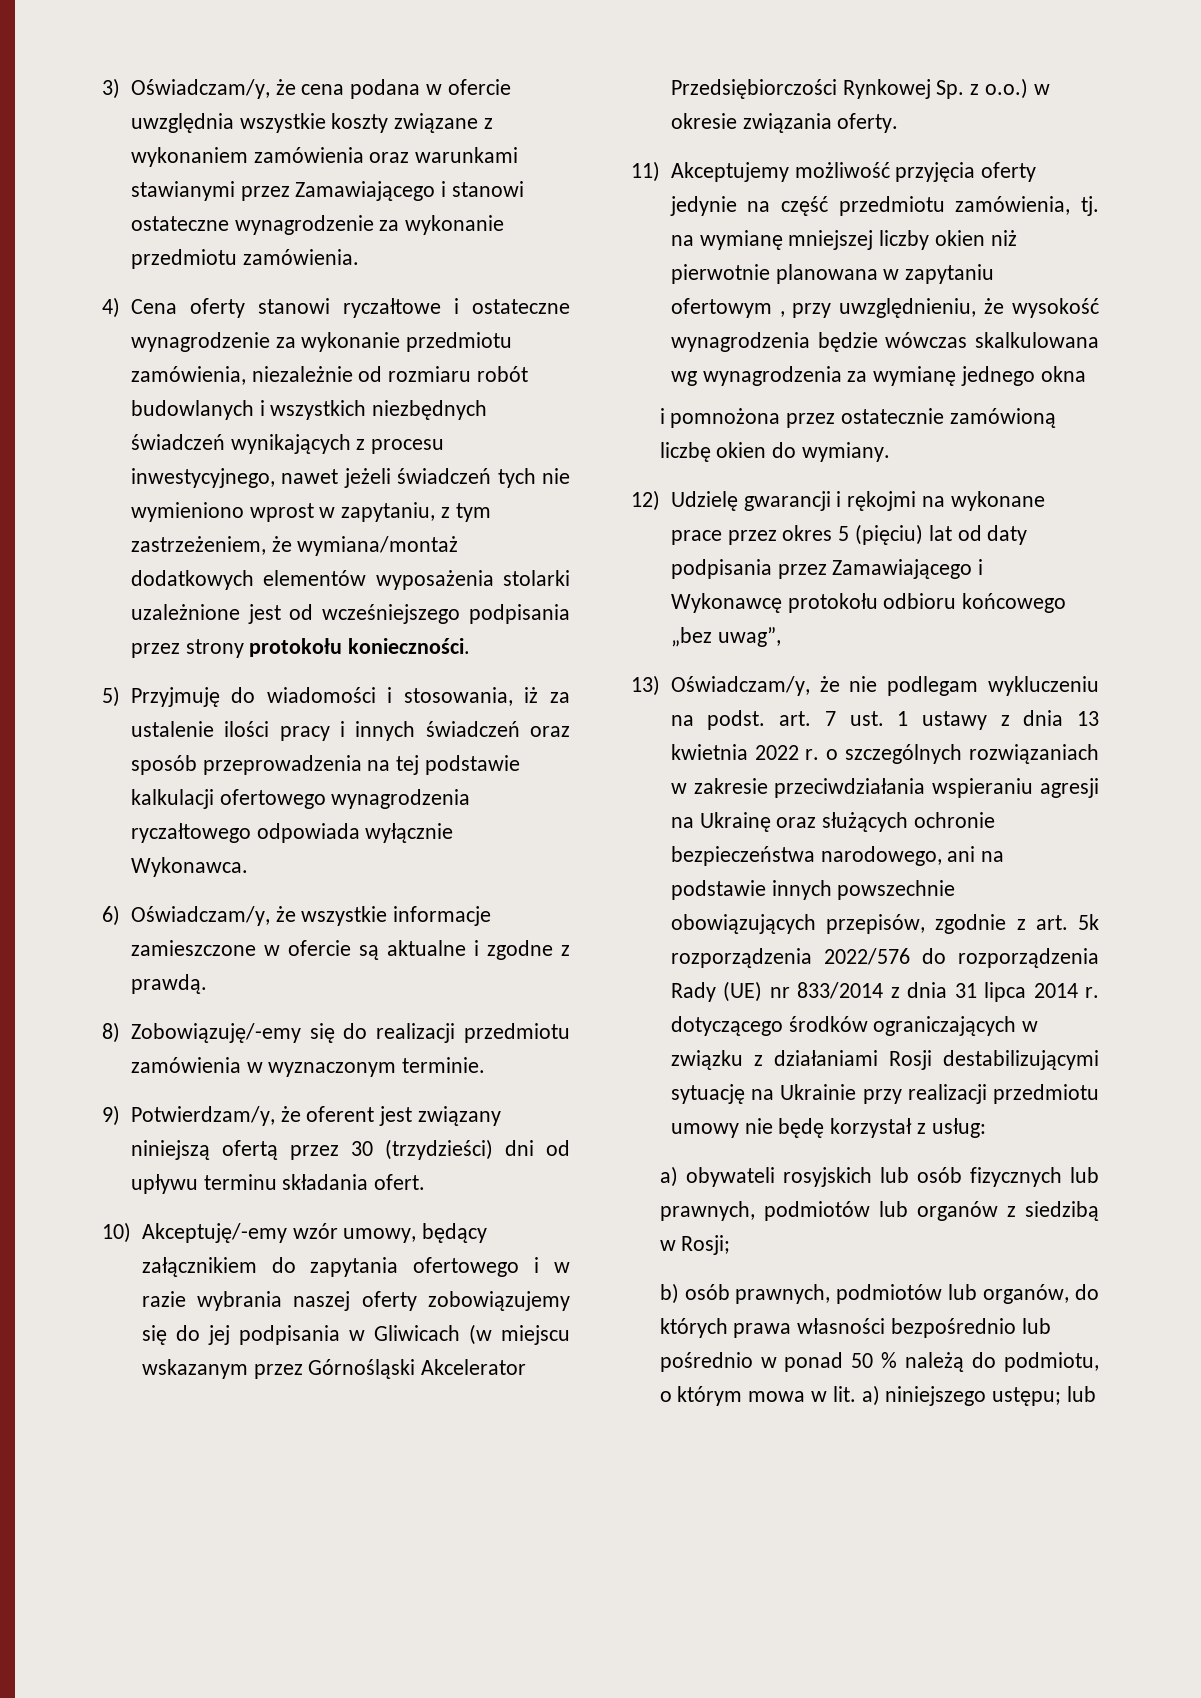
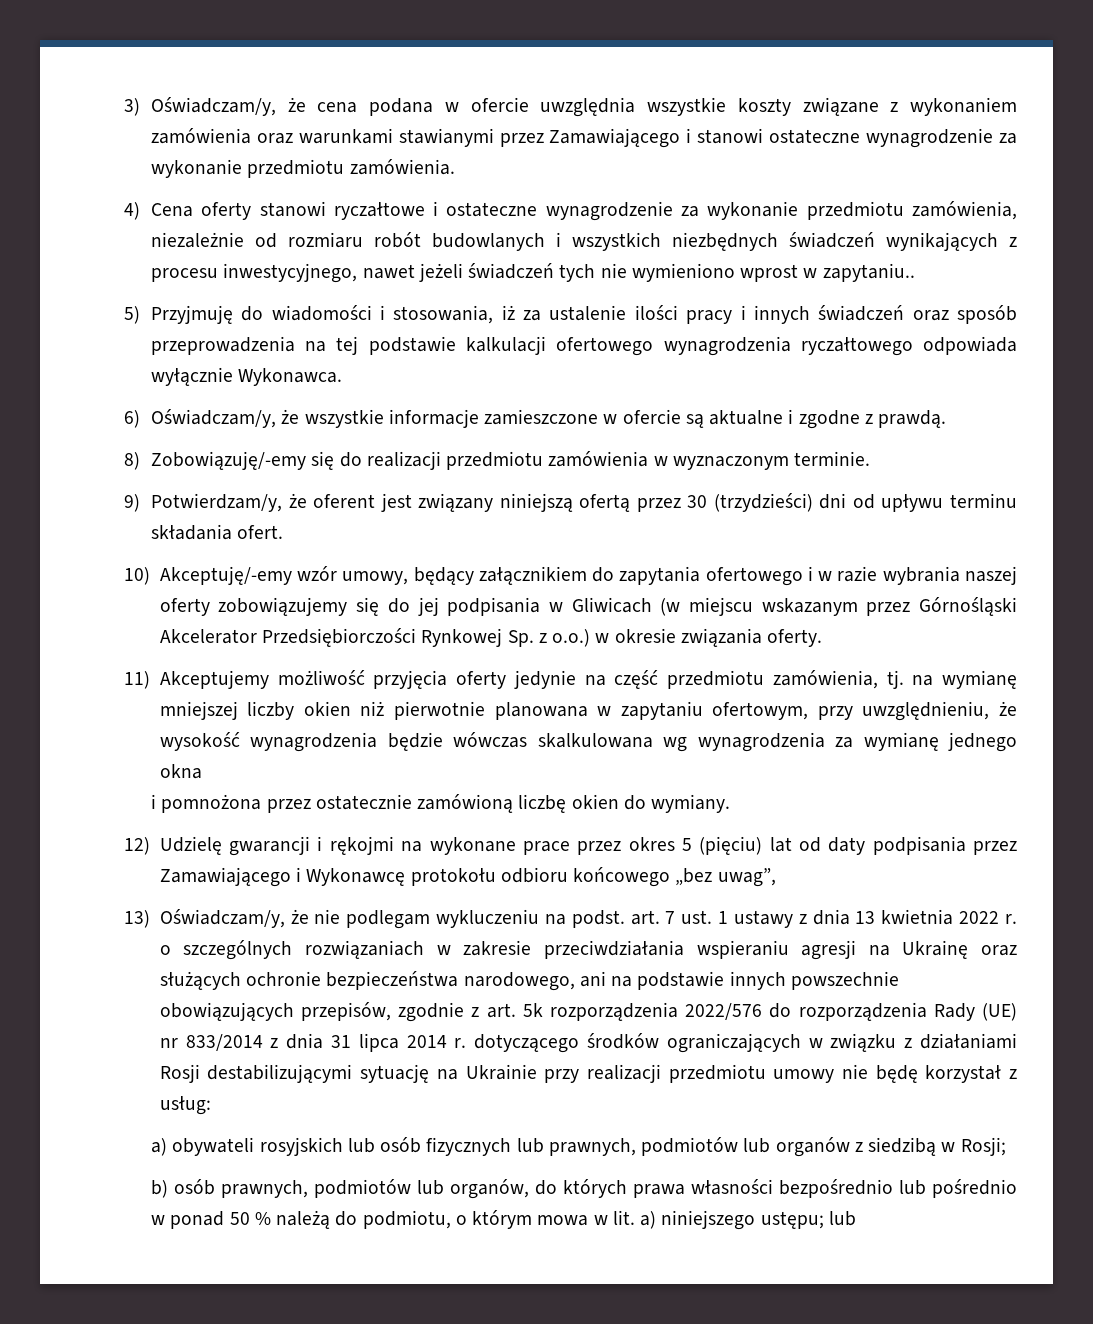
- 4) Cena oferty stanowi ryczałtowe i ostateczne wynagrodzenie za wykonanie przedmiotu zamówienia, niezależnie od rozmiaru robót budowlanych i wszystkich niezbędnych świadczeń wynikających z procesu inwestycyjnego, nawet jeżeli świadczeń tych nie wymieniono wprost w zapytaniu, z tym zastrzeżeniem, że wymiana/montaż dodatkowych elementów wyposażenia stolarki uzależnione jest od wcześniejszego podpisania przez strony protokołu konieczności.
+ 4) Cena oferty stanowi ryczałtowe i ostateczne wynagrodzenie za wykonanie przedmiotu zamówienia, niezależnie od rozmiaru robót budowlanych i wszystkich niezbędnych świadczeń wynikających z procesu inwestycyjnego, nawet jeżeli świadczeń tych nie wymieniono wprost w zapytaniu..
- 11) Akceptujemy możliwość przyjęcia oferty jedynie na część przedmiotu zamówienia, tj. na wymianę mniejszej liczby okien niż pierwotnie planowana w zapytaniu ofertowym , przy uwzględnieniu, że wysokość wynagrodzenia będzie wówczas skalkulowana wg wynagrodzenia za wymianę jednego okna
+ 11) Akceptujemy możliwość przyjęcia oferty jedynie na część przedmiotu zamówienia, tj. na wymianę mniejszej liczby okien niż pierwotnie planowana w zapytaniu ofertowym, przy uwzględnieniu, że wysokość wynagrodzenia będzie wówczas skalkulowana wg wynagrodzenia za wymianę jednego okna

